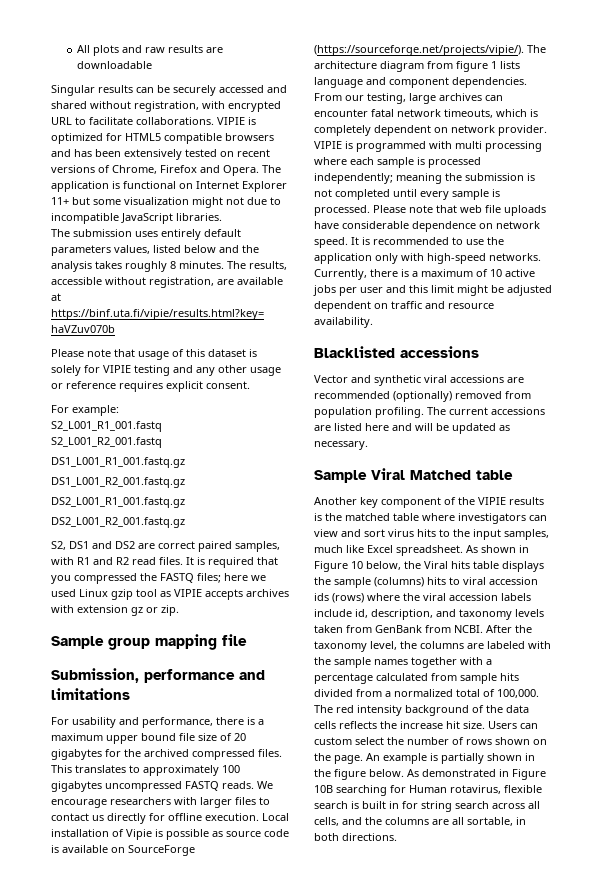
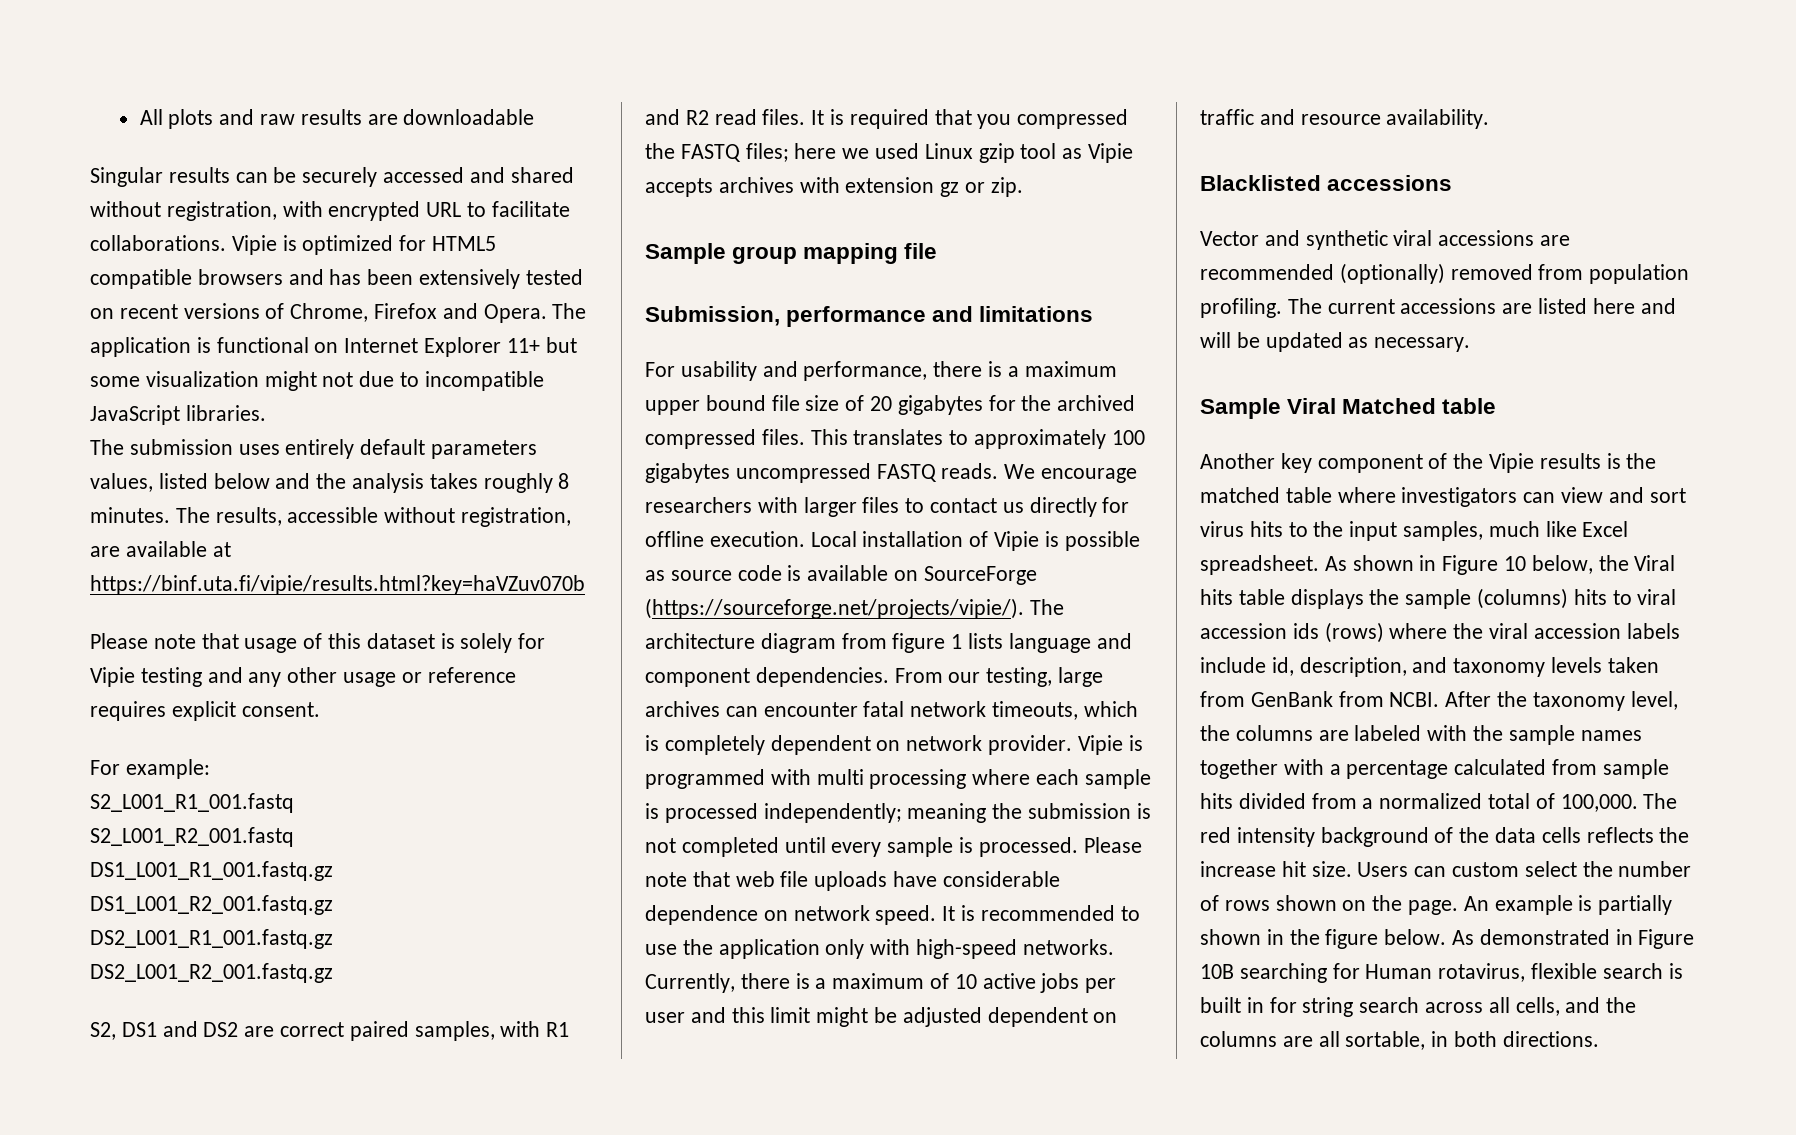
- VIPIE is optimized for HTML5 compatible browsers and has been extensively tested on recent versions of Chrome, Firefox and Opera.
+ Vipie is optimized for HTML5 compatible browsers and has been extensively tested on recent versions of Chrome, Firefox and Opera.
- Please note that usage of this dataset is solely for VIPIE testing and any other usage or reference requires explicit consent.
+ Please note that usage of this dataset is solely for Vipie testing and any other usage or reference requires explicit consent.
- It is required that you compressed the FASTQ files; here we used Linux gzip tool as VIPIE accepts archives with extension gz or zip.
+ It is required that you compressed the FASTQ files; here we used Linux gzip tool as Vipie accepts archives with extension gz or zip.
- VIPIE is programmed with multi processing where each sample is processed independently; meaning the submission is not completed until every sample is processed.
+ Vipie is programmed with multi processing where each sample is processed independently; meaning the submission is not completed until every sample is processed.
- Another key component of the VIPIE results is the matched table where investigators can view and sort virus hits to the input samples, much like Excel spreadsheet.
+ Another key component of the Vipie results is the matched table where investigators can view and sort virus hits to the input samples, much like Excel spreadsheet.

